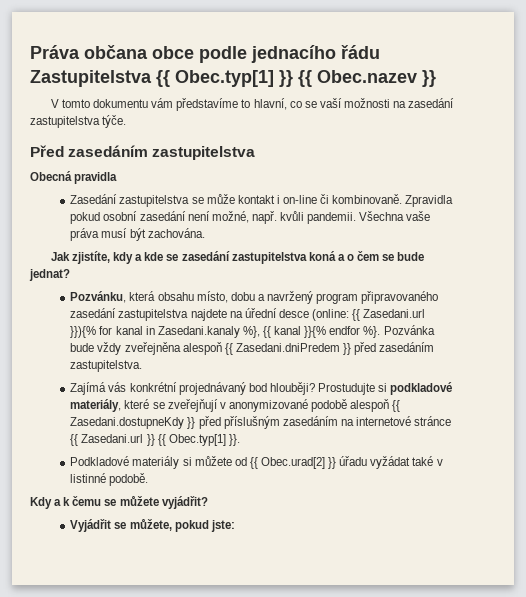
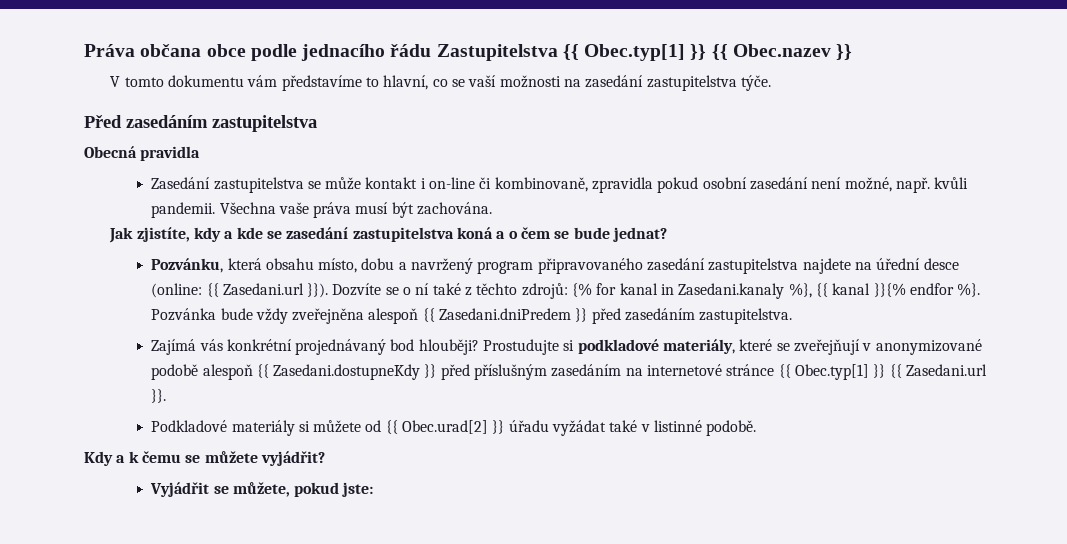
- Zasedání zastupitelstva se může kontakt i on-line či kombinovaně. Zpravidla pokud osobní zasedání není možné, např. kvůli pandemii.
+ Zasedání zastupitelstva se může kontakt i on-line či kombinovaně, zpravidla pokud osobní zasedání není možné, např. kvůli pandemii.
- Pozvánku, která obsahu místo, dobu a navržený program připravovaného zasedání zastupitelstva najdete na úřední desce (online: {{ Zasedani.url }}){% for kanal in Zasedani.kanaly %}, {{ kanal }}{% endfor %}.
+ Pozvánku, která obsahu místo, dobu a navržený program připravovaného zasedání zastupitelstva najdete na úřední desce (online: {{ Zasedani.url }}). Dozvíte se o ní také z těchto zdrojů: {% for kanal in Zasedani.kanaly %}, {{ kanal }}{% endfor %}.
- Prostudujte si podkladové materiály, které se zveřejňují v anonymizované podobě alespoň {{ Zasedani.dostupneKdy }} před příslušným zasedáním na internetové stránce {{ Zasedani.url }} {{ Obec.typ[1] }}.
+ Prostudujte si podkladové materiály, které se zveřejňují v anonymizované podobě alespoň {{ Zasedani.dostupneKdy }} před příslušným zasedáním na internetové stránce {{ Obec.typ[1] }} {{ Zasedani.url }}.

